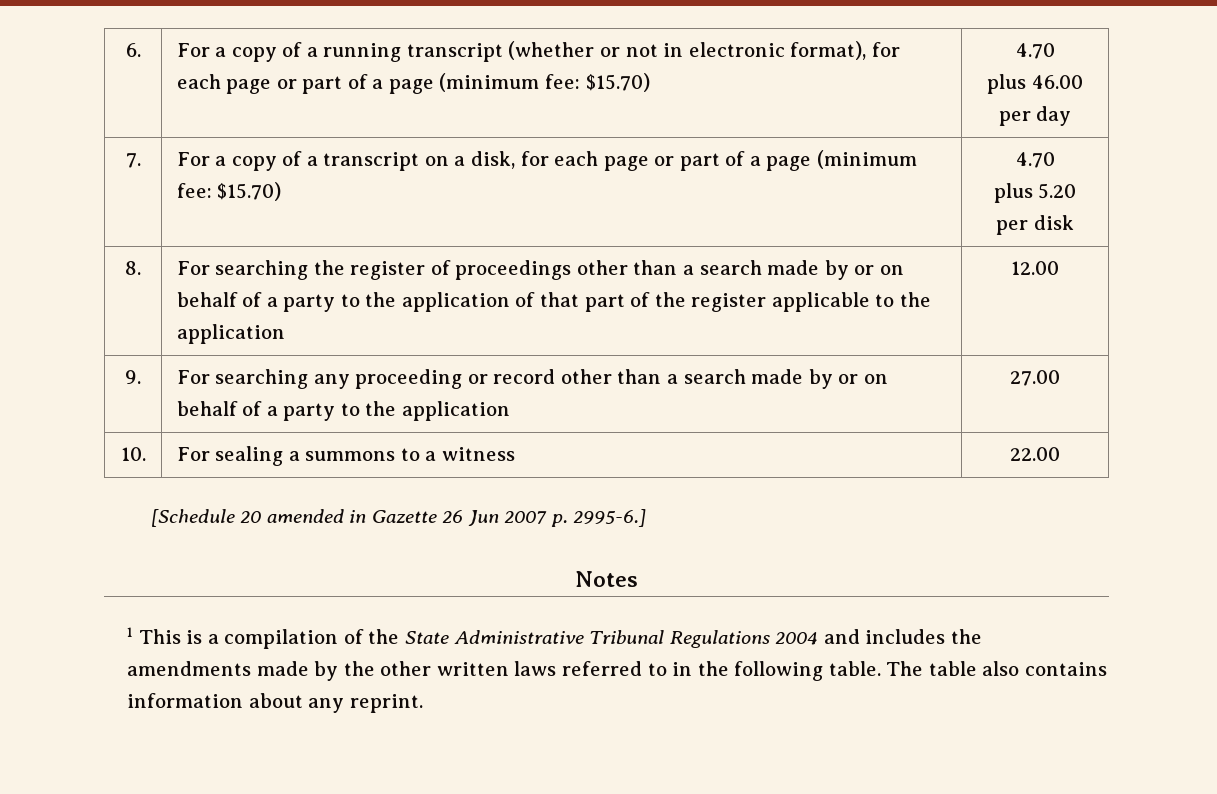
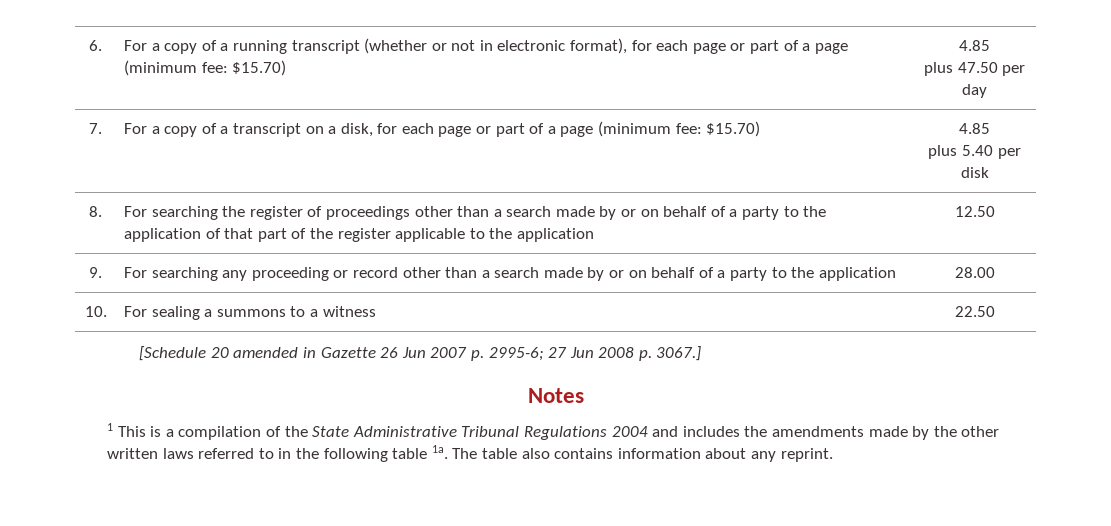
- 6. | For a copy of a running transcript (whether or not in electronic format), for each page or part of a page (minimum fee: $15.70) | 4.70
- plus 46.00 per day
+ 6. | For a copy of a running transcript (whether or not in electronic format), for each page or part of a page (minimum fee: $15.70) | 4.85
+ plus 47.50 per day
- 7. | For a copy of a transcript on a disk, for each page or part of a page (minimum fee: $15.70) | 4.70
- plus 5.20 per disk
+ 7. | For a copy of a transcript on a disk, for each page or part of a page (minimum fee: $15.70) | 4.85
+ plus 5.40 per disk
- 8. | For searching the register of proceedings other than a search made by or on behalf of a party to the application of that part of the register applicable to the application | 12.00
+ 8. | For searching the register of proceedings other than a search made by or on behalf of a party to the application of that part of the register applicable to the application | 12.50
- 9. | For searching any proceeding or record other than a search made by or on behalf of a party to the application | 27.00
+ 9. | For searching any proceeding or record other than a search made by or on behalf of a party to the application | 28.00
- 10. | For sealing a summons to a witness | 22.00
+ 10. | For sealing a summons to a witness | 22.50
- [Schedule 20 amended in Gazette 26 Jun 2007 p. 2995-6.]
+ [Schedule 20 amended in Gazette 26 Jun 2007 p. 2995-6; 27 Jun 2008 p. 3067.]
- 1 This is a compilation of the State Administrative Tribunal Regulations 2004 and includes the amendments made by the other written laws referred to in the following table.
+ 1 This is a compilation of the State Administrative Tribunal Regulations 2004 and includes the amendments made by the other written laws referred to in the following table 1a.

